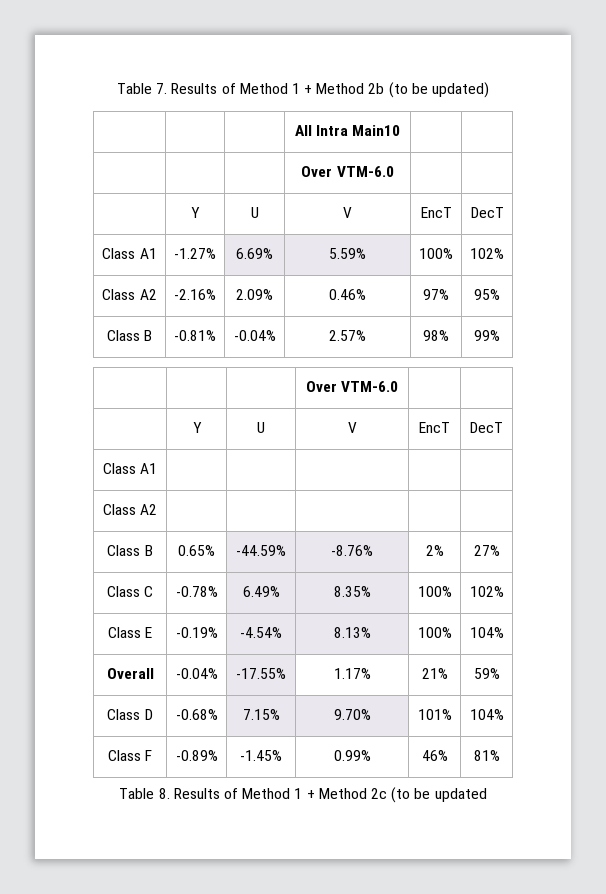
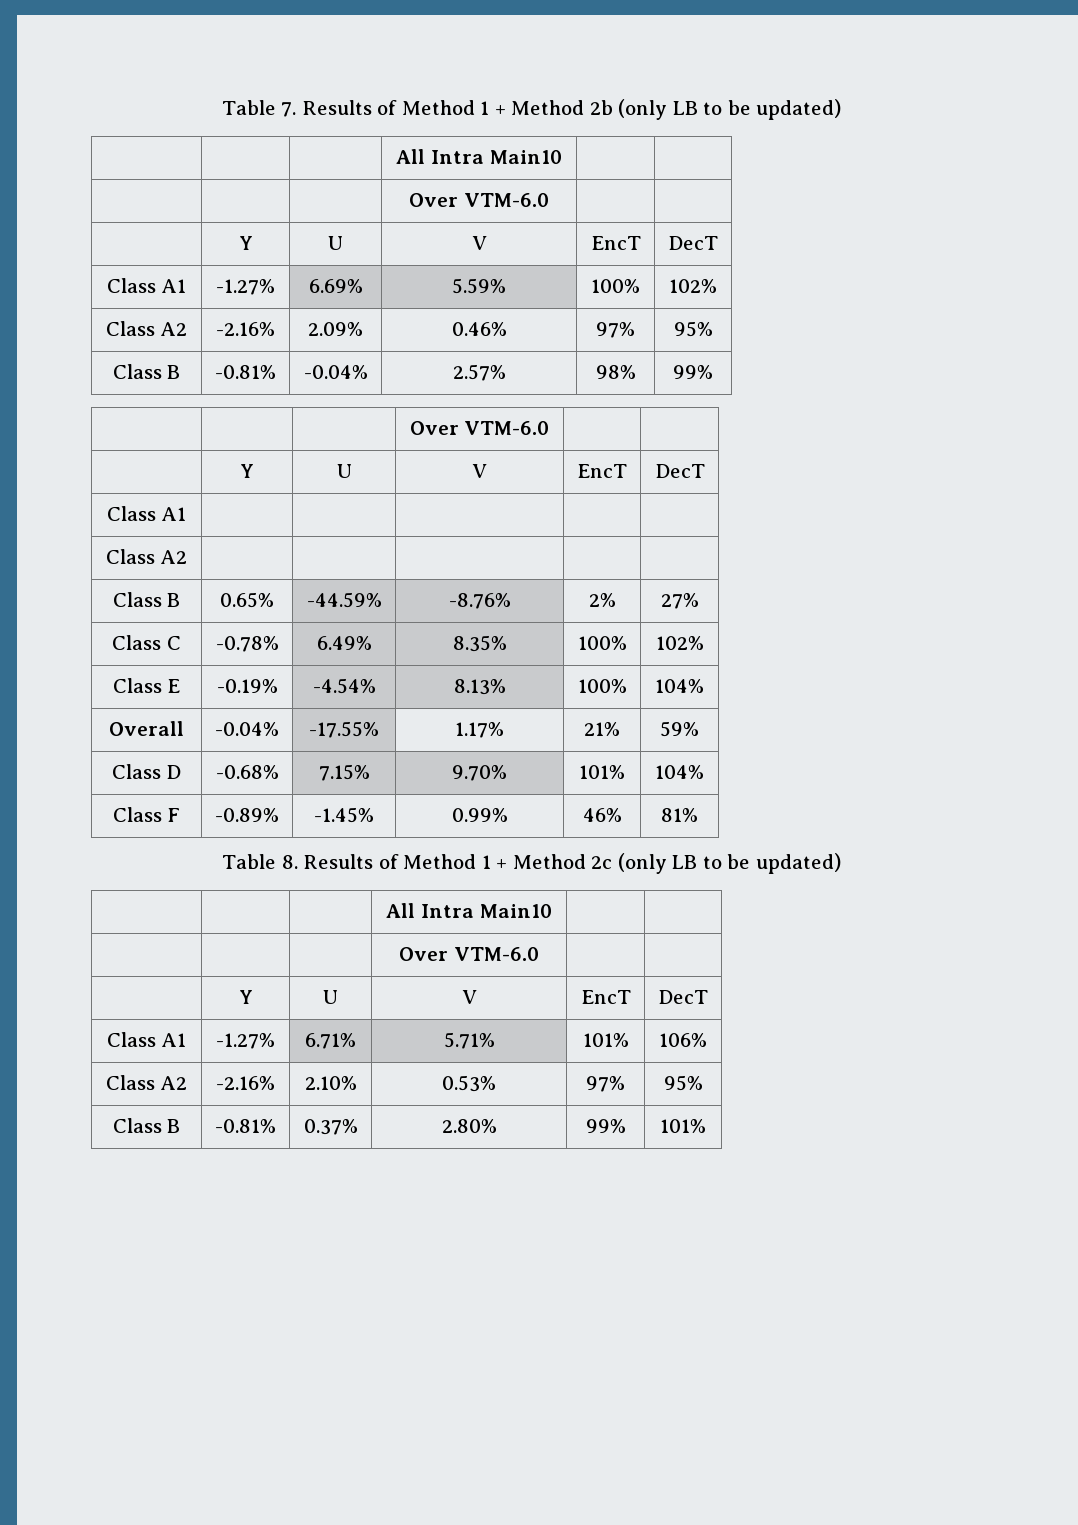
- Table 7. Results of Method 1 + Method 2b (to be updated)
+ Table 7. Results of Method 1 + Method 2b (only LB to be updated)
- Table 8. Results of Method 1 + Method 2c (to be updated
+ Table 8. Results of Method 1 + Method 2c (only LB to be updated)
+ | | | All Intra Main10 | |
+ | | | Over VTM-6.0 | |
+ | Y | U | V | EncT | DecT
+ Class A1 | -1.27% | 6.71% | 5.71% | 101% | 106%
+ Class A2 | -2.16% | 2.10% | 0.53% | 97% | 95%
+ Class B | -0.81% | 0.37% | 2.80% | 99% | 101%

